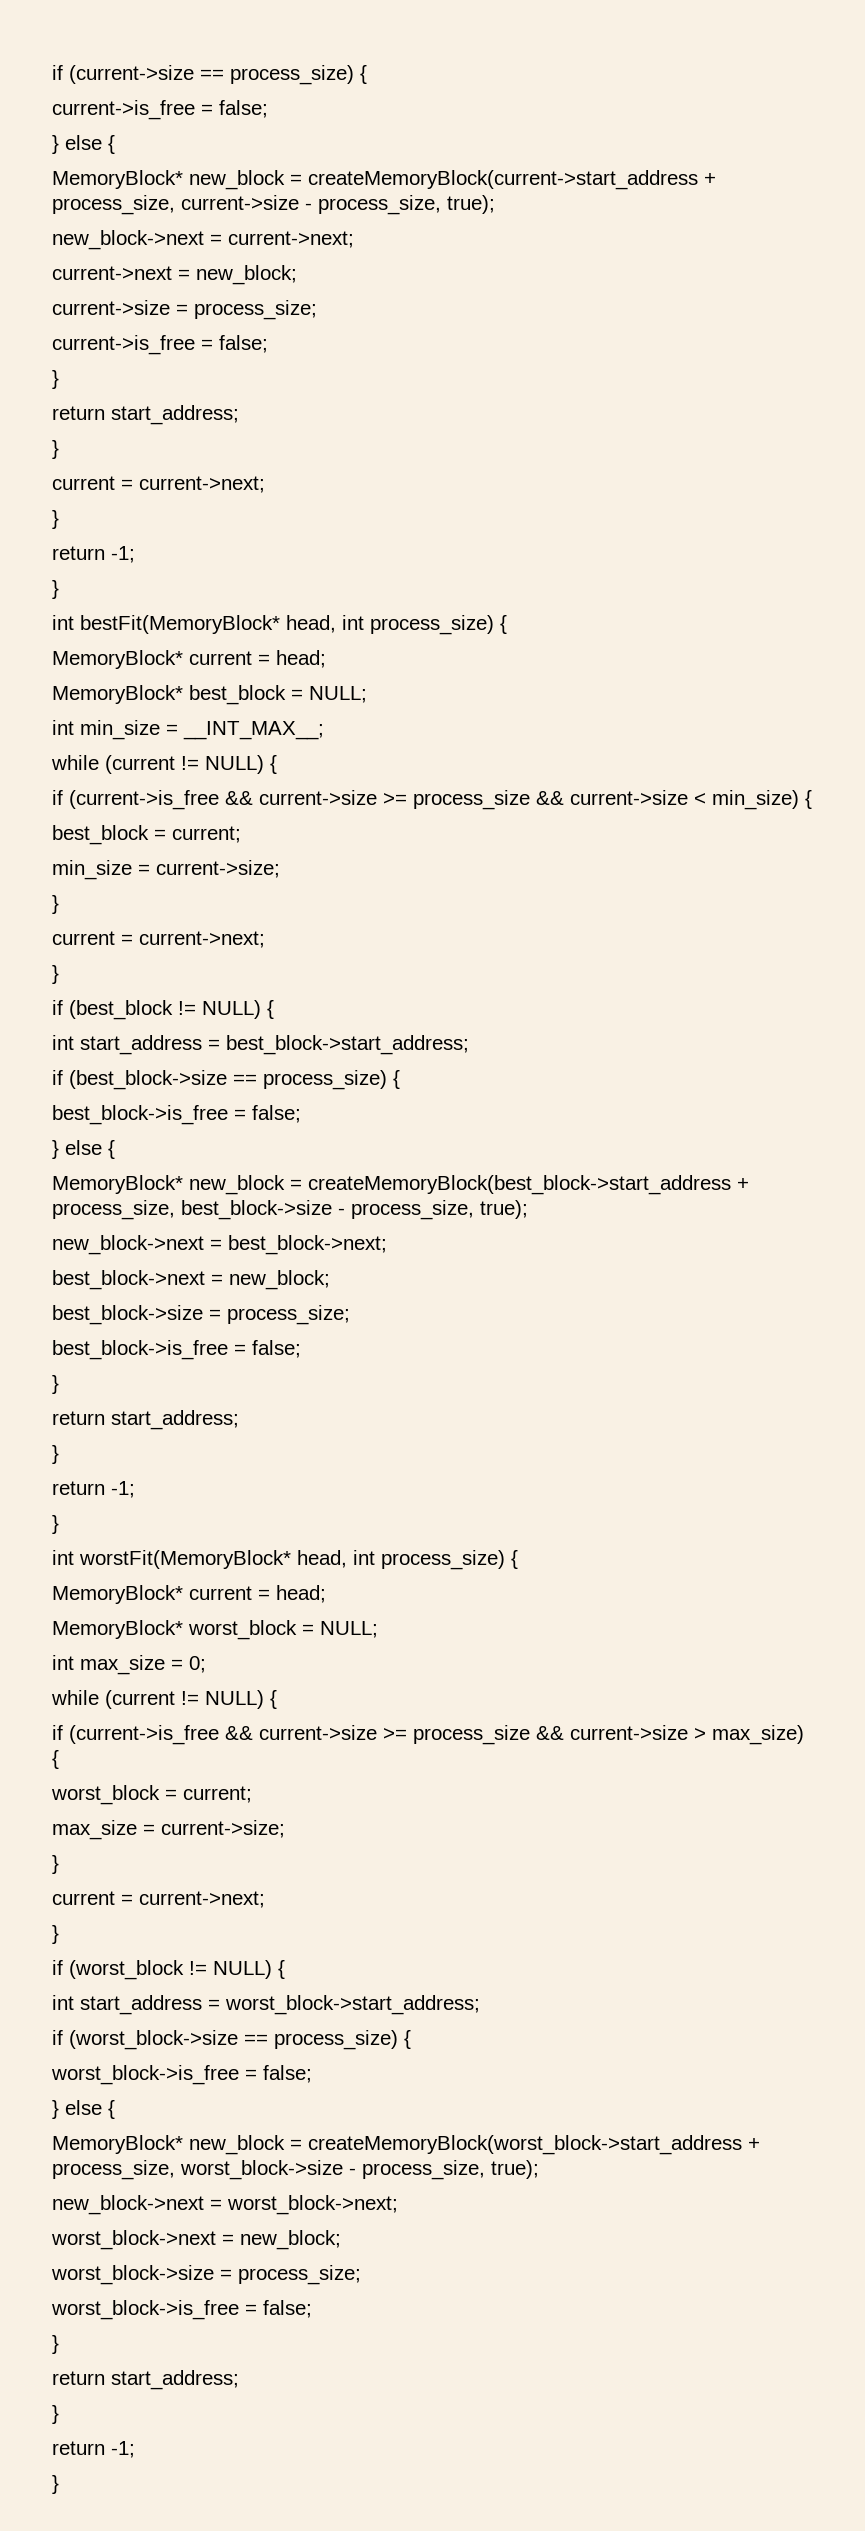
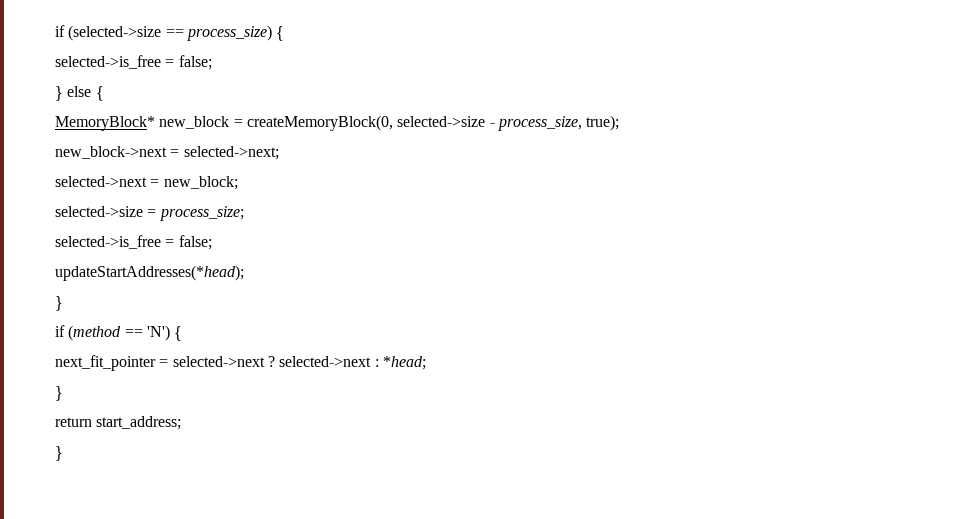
- if (current->size == process_size) {
- current->is_free = false;
+ if (selected->size == process_size) {
+ selected->is_free = false;
  } else {
- MemoryBlock* new_block = createMemoryBlock(current->start_address + process_size, current->size - process_size, true);
- new_block->next = current->next;
- current->next = new_block;
- current->size = process_size;
- current->is_free = false;
+ MemoryBlock* new_block = createMemoryBlock(0, selected->size - process_size, true);
+ new_block->next = selected->next;
+ selected->next = new_block;
+ selected->size = process_size;
+ selected->is_free = false;
+ updateStartAddresses(*head);
+ }
+ if (method == 'N') {
+ next_fit_pointer = selected->next ? selected->next : *head;
  }
  return start_address;
- }
- current = current->next;
- }
- return -1;
- }
- int bestFit(MemoryBlock* head, int process_size) {
- MemoryBlock* current = head;
- MemoryBlock* best_block = NULL;
- int min_size = __INT_MAX__;
- while (current != NULL) {
- if (current->is_free && current->size >= process_size && current->size < min_size) {
- best_block = current;
- min_size = current->size;
- }
- current = current->next;
- }
- if (best_block != NULL) {
- int start_address = best_block->start_address;
- if (best_block->size == process_size) {
- best_block->is_free = false;
- } else {
- MemoryBlock* new_block = createMemoryBlock(best_block->start_address + process_size, best_block->size - process_size, true);
- new_block->next = best_block->next;
- best_block->next = new_block;
- best_block->size = process_size;
- best_block->is_free = false;
- }
- return start_address;
- }
- return -1;
- }
- int worstFit(MemoryBlock* head, int process_size) {
- MemoryBlock* current = head;
- MemoryBlock* worst_block = NULL;
- int max_size = 0;
- while (current != NULL) {
- if (current->is_free && current->size >= process_size && current->size > max_size) {
- worst_block = current;
- max_size = current->size;
- }
- current = current->next;
- }
- if (worst_block != NULL) {
- int start_address = worst_block->start_address;
- if (worst_block->size == process_size) {
- worst_block->is_free = false;
- } else {
- MemoryBlock* new_block = createMemoryBlock(worst_block->start_address + process_size, worst_block->size - process_size, true);
- new_block->next = worst_block->next;
- worst_block->next = new_block;
- worst_block->size = process_size;
- worst_block->is_free = false;
- }
- return start_address;
- }
- return -1;

